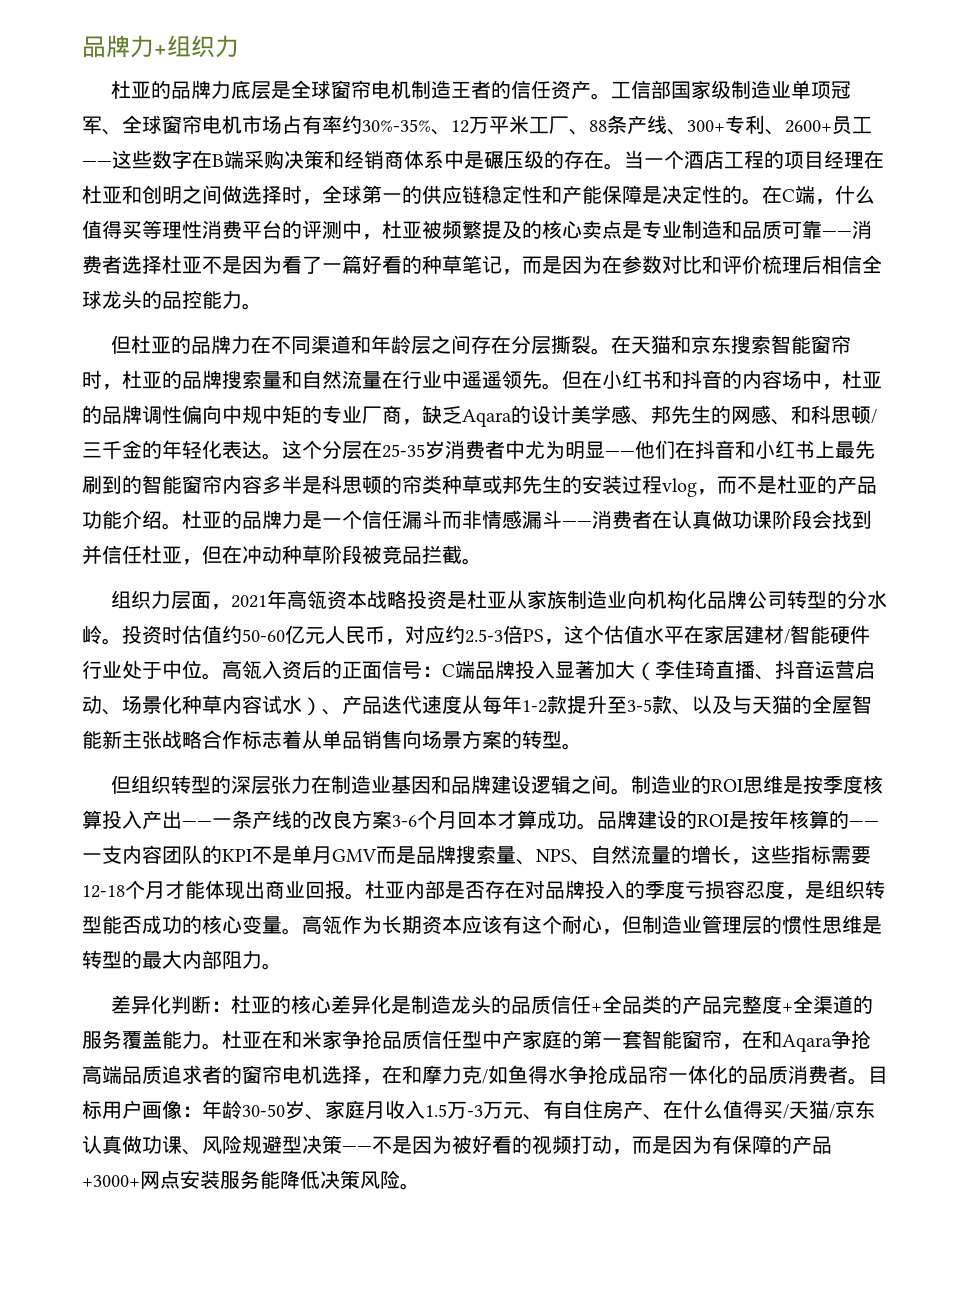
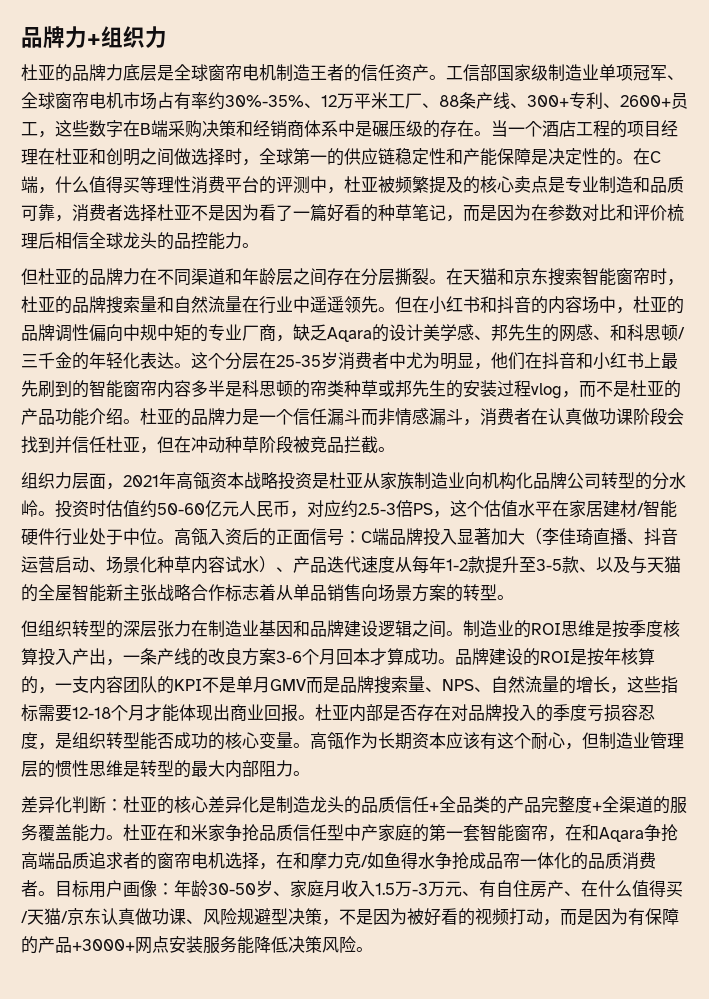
- 工信部国家级制造业单项冠军、全球窗帘电机市场占有率约30%-35%、12万平米工厂、88条产线、300+专利、2600+员工——这些数字在B端采购决策和经销商体系中是碾压级的存在。
+ 工信部国家级制造业单项冠军、全球窗帘电机市场占有率约30%-35%、12万平米工厂、88条产线、300+专利、2600+员工，这些数字在B端采购决策和经销商体系中是碾压级的存在。
- 在C端，什么值得买等理性消费平台的评测中，杜亚被频繁提及的核心卖点是专业制造和品质可靠——消费者选择杜亚不是因为看了一篇好看的种草笔记，而是因为在参数对比和评价梳理后相信全球龙头的品控能力。
+ 在C端，什么值得买等理性消费平台的评测中，杜亚被频繁提及的核心卖点是专业制造和品质可靠，消费者选择杜亚不是因为看了一篇好看的种草笔记，而是因为在参数对比和评价梳理后相信全球龙头的品控能力。
- 这个分层在25-35岁消费者中尤为明显——他们在抖音和小红书上最先刷到的智能窗帘内容多半是科思顿的帘类种草或邦先生的安装过程vlog，而不是杜亚的产品功能介绍。
+ 这个分层在25-35岁消费者中尤为明显，他们在抖音和小红书上最先刷到的智能窗帘内容多半是科思顿的帘类种草或邦先生的安装过程vlog，而不是杜亚的产品功能介绍。
- 杜亚的品牌力是一个信任漏斗而非情感漏斗——消费者在认真做功课阶段会找到并信任杜亚，但在冲动种草阶段被竞品拦截。
+ 杜亚的品牌力是一个信任漏斗而非情感漏斗，消费者在认真做功课阶段会找到并信任杜亚，但在冲动种草阶段被竞品拦截。
- 制造业的ROI思维是按季度核算投入产出——一条产线的改良方案3-6个月回本才算成功。
+ 制造业的ROI思维是按季度核算投入产出，一条产线的改良方案3-6个月回本才算成功。
- 品牌建设的ROI是按年核算的——一支内容团队的KPI不是单月GMV而是品牌搜索量、NPS、自然流量的增长，这些指标需要12-18个月才能体现出商业回报。
+ 品牌建设的ROI是按年核算的，一支内容团队的KPI不是单月GMV而是品牌搜索量、NPS、自然流量的增长，这些指标需要12-18个月才能体现出商业回报。
- 目标用户画像：年龄30-50岁、家庭月收入1.5万-3万元、有自住房产、在什么值得买/天猫/京东认真做功课、风险规避型决策——不是因为被好看的视频打动，而是因为有保障的产品+3000+网点安装服务能降低决策风险。
+ 目标用户画像：年龄30-50岁、家庭月收入1.5万-3万元、有自住房产、在什么值得买/天猫/京东认真做功课、风险规避型决策，不是因为被好看的视频打动，而是因为有保障的产品+3000+网点安装服务能降低决策风险。

